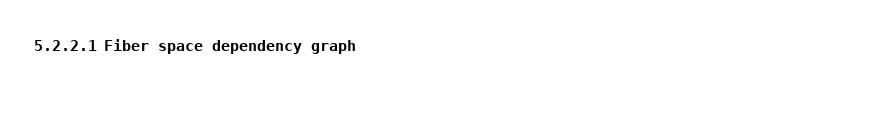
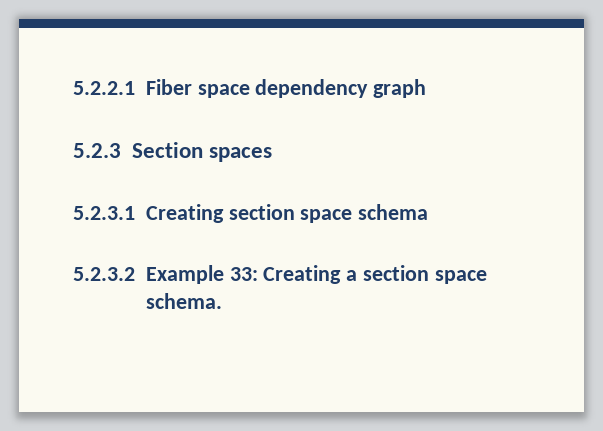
+ 5.2.3 Section spaces
+ 5.2.3.1 Creating section space schema
+ 5.2.3.2 Example 33: Creating a section space schema.

